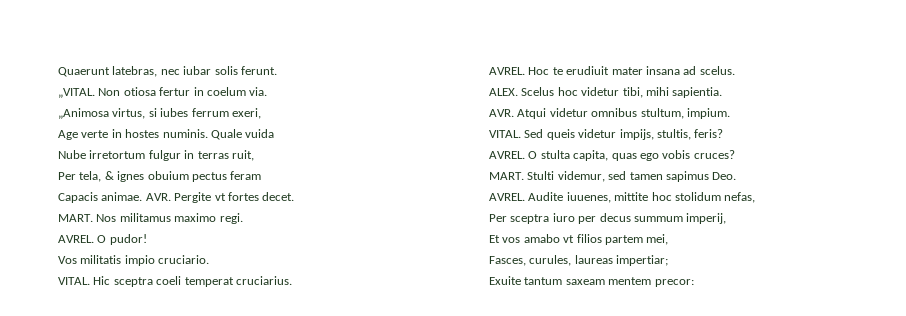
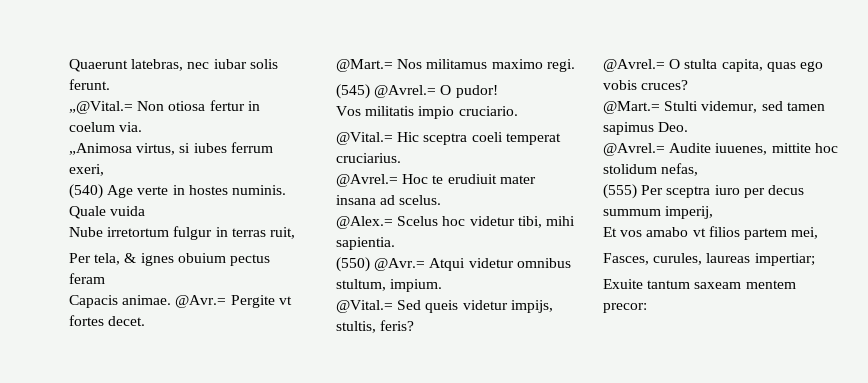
- „VITAL. Non otiosa fertur in coelum via.
+ „@Vital.= Non otiosa fertur in coelum via.
- Age verte in hostes numinis.
+ (540) Age verte in hostes numinis.
- AVR. Pergite vt fortes decet.
+ @Avr.= Pergite vt fortes decet.
- MART. Nos militamus maximo regi.
+ @Mart.= Nos militamus maximo regi.
- AVREL. O pudor!
+ (545) @Avrel.= O pudor!
- VITAL. Hic sceptra coeli temperat cruciarius.
+ @Vital.= Hic sceptra coeli temperat cruciarius.
- AVREL. Hoc te erudiuit mater insana ad scelus.
+ @Avrel.= Hoc te erudiuit mater insana ad scelus.
- ALEX. Scelus hoc videtur tibi, mihi sapientia.
+ @Alex.= Scelus hoc videtur tibi, mihi sapientia.
- AVR. Atqui videtur omnibus stultum, impium.
+ (550) @Avr.= Atqui videtur omnibus stultum, impium.
- VITAL. Sed queis videtur impijs, stultis, feris?
+ @Vital.= Sed queis videtur impijs, stultis, feris?
- AVREL. O stulta capita, quas ego vobis cruces?
+ @Avrel.= O stulta capita, quas ego vobis cruces?
- MART. Stulti videmur, sed tamen sapimus Deo.
+ @Mart.= Stulti videmur, sed tamen sapimus Deo.
- AVREL. Audite iuuenes, mittite hoc stolidum nefas,
+ @Avrel.= Audite iuuenes, mittite hoc stolidum nefas,
- Per sceptra iuro per decus summum imperij,
+ (555) Per sceptra iuro per decus summum imperij,

